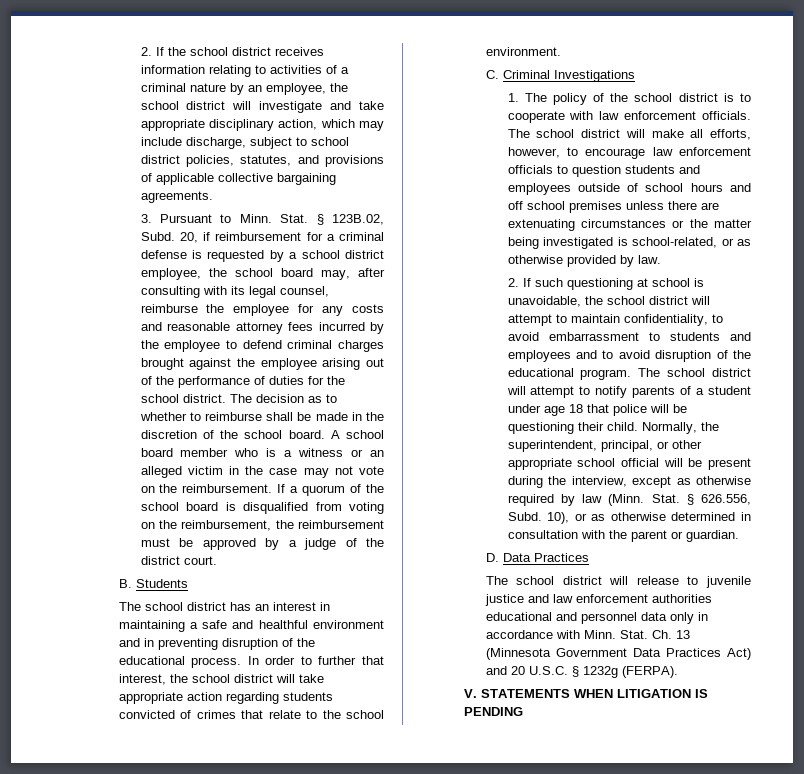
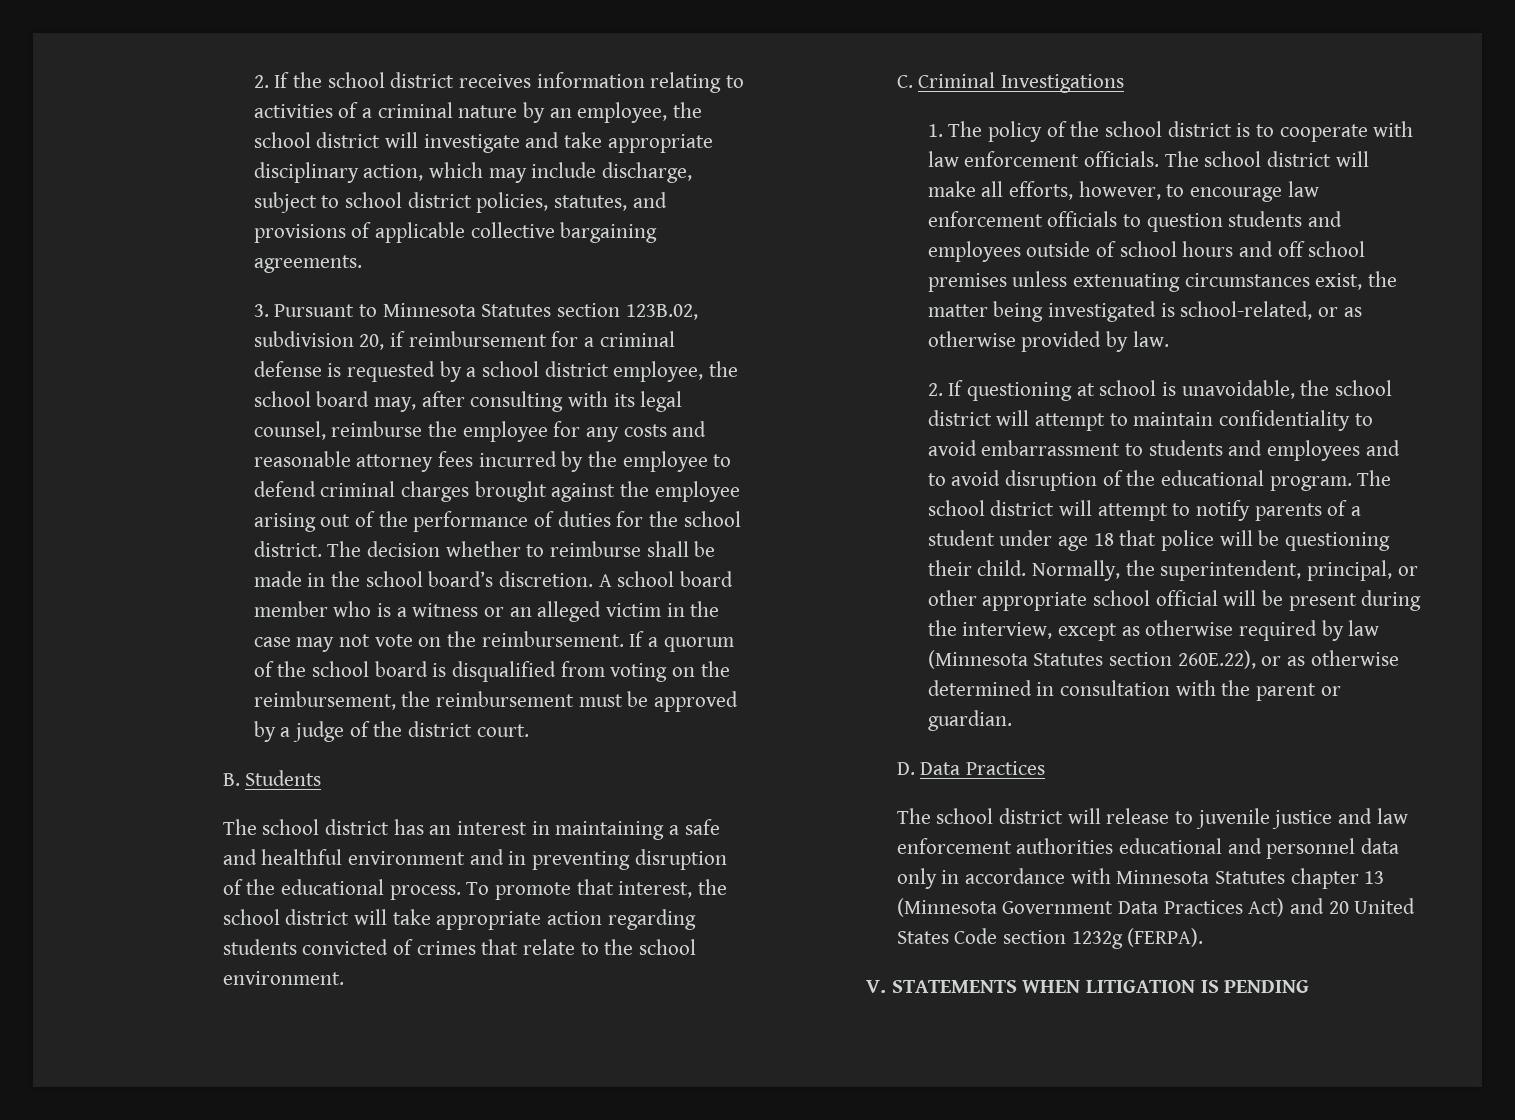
- 3. Pursuant to Minn. Stat. § 123B.02, Subd. 20, if reimbursement for a criminal defense is requested by a school district employee, the school board may, after consulting with its legal counsel, reimburse the employee for any costs and reasonable attorney fees incurred by the employee to defend criminal charges brought against the employee arising out of the performance of duties for the school district.
+ 3. Pursuant to Minnesota Statutes section 123B.02, subdivision 20, if reimbursement for a criminal defense is requested by a school district employee, the school board may, after consulting with its legal counsel, reimburse the employee for any costs and reasonable attorney fees incurred by the employee to defend criminal charges brought against the employee arising out of the performance of duties for the school district.
- The decision as to whether to reimburse shall be made in the discretion of the school board.
+ The decision whether to reimburse shall be made in the school board’s discretion.
- In order to further that interest, the school district will take appropriate action regarding students convicted of crimes that relate to the school environment.
+ To promote that interest, the school district will take appropriate action regarding students convicted of crimes that relate to the school environment.
- The school district will make all efforts, however, to encourage law enforcement officials to question students and employees outside of school hours and off school premises unless there are extenuating circumstances or the matter being investigated is school-related, or as otherwise provided by law.
+ The school district will make all efforts, however, to encourage law enforcement officials to question students and employees outside of school hours and off school premises unless extenuating circumstances exist, the matter being investigated is school-related, or as otherwise provided by law.
- 2. If such questioning at school is unavoidable, the school district will attempt to maintain confidentiality, to avoid embarrassment to students and employees and to avoid disruption of the educational program.
+ 2. If questioning at school is unavoidable, the school district will attempt to maintain confidentiality to avoid embarrassment to students and employees and to avoid disruption of the educational program.
- Normally, the superintendent, principal, or other appropriate school official will be present during the interview, except as otherwise required by law (Minn. Stat. § 626.556, Subd. 10), or as otherwise determined in consultation with the parent or guardian.
+ Normally, the superintendent, principal, or other appropriate school official will be present during the interview, except as otherwise required by law (Minnesota Statutes section 260E.22), or as otherwise determined in consultation with the parent or guardian.
- The school district will release to juvenile justice and law enforcement authorities educational and personnel data only in accordance with Minn. Stat. Ch. 13 (Minnesota Government Data Practices Act) and 20 U.S.C. § 1232g (FERPA).
+ The school district will release to juvenile justice and law enforcement authorities educational and personnel data only in accordance with Minnesota Statutes chapter 13 (Minnesota Government Data Practices Act) and 20 United States Code section 1232g (FERPA).

